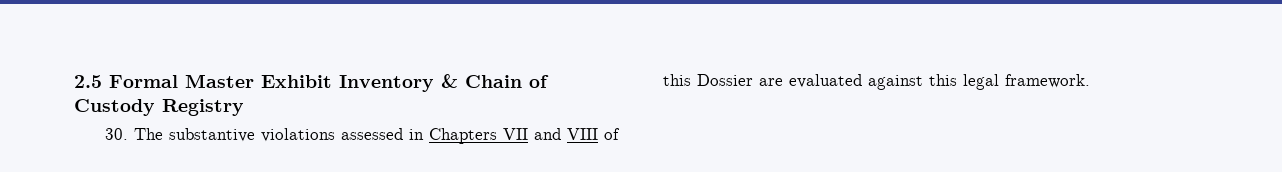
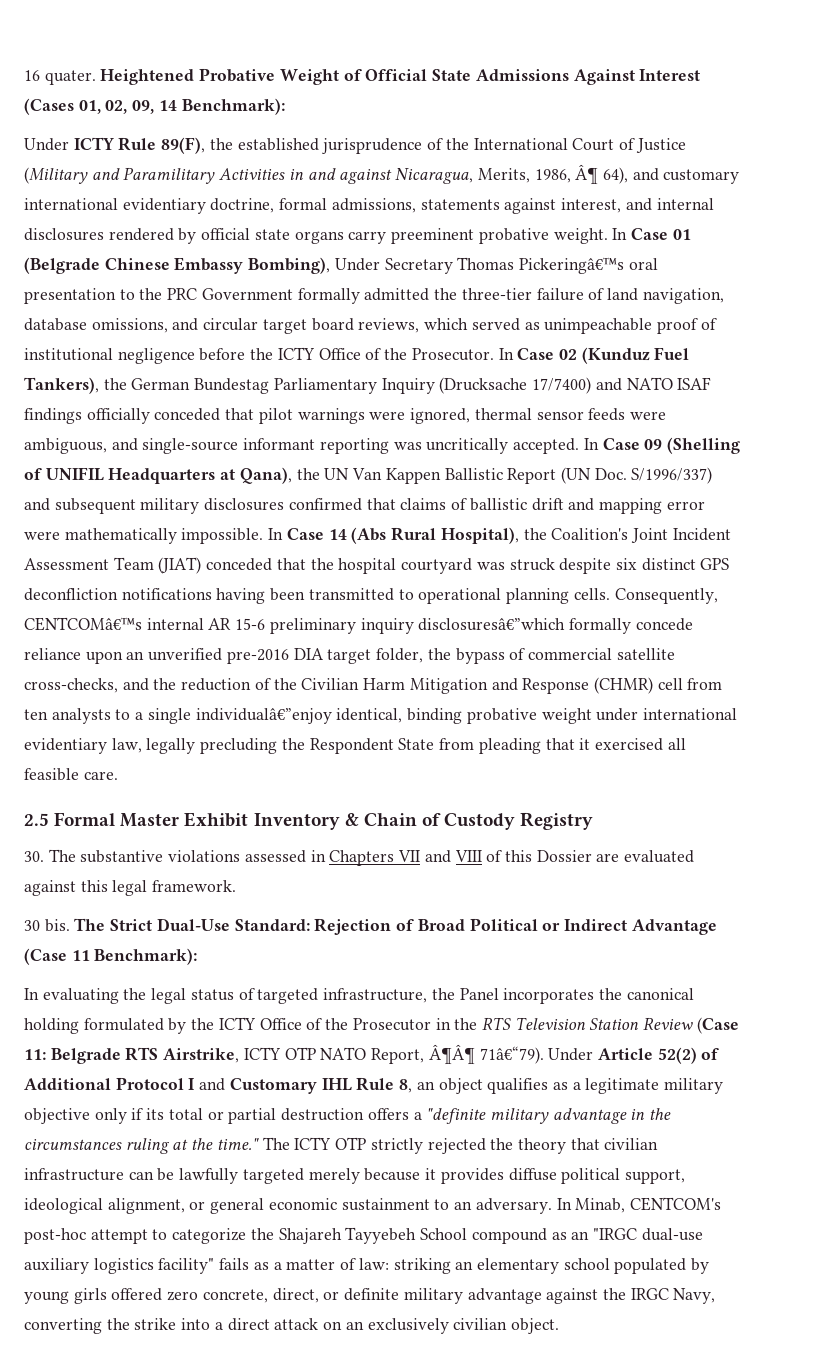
+ 16 quater. Heightened Probative Weight of Official State Admissions Against Interest (Cases 01, 02, 09, 14 Benchmark):
+ Under ICTY Rule 89(F), the established jurisprudence of the International Court of Justice (Military and Paramilitary Activities in and against Nicaragua, Merits, 1986, Â¶ 64), and customary international evidentiary doctrine, formal admissions, statements against interest, and internal disclosures rendered by official state organs carry preeminent probative weight. In Case 01 (Belgrade Chinese Embassy Bombing), Under Secretary Thomas Pickeringâ€™s oral presentation to the PRC Government formally admitted the three-tier failure of land navigation, database omissions, and circular target board reviews, which served as unimpeachable proof of institutional negligence before the ICTY Office of the Prosecutor. In Case 02 (Kunduz Fuel Tankers), the German Bundestag Parliamentary Inquiry (Drucksache 17/7400) and NATO ISAF findings officially conceded that pilot warnings were ignored, thermal sensor feeds were ambiguous, and single-source informant reporting was uncritically accepted. In Case 09 (Shelling of UNIFIL Headquarters at Qana), the UN Van Kappen Ballistic Report (UN Doc. S/1996/337) and subsequent military disclosures confirmed that claims of ballistic drift and mapping error were mathematically impossible. In Case 14 (Abs Rural Hospital), the Coalition's Joint Incident Assessment Team (JIAT) conceded that the hospital courtyard was struck despite six distinct GPS deconfliction notifications having been transmitted to operational planning cells. Consequently, CENTCOMâ€™s internal AR 15-6 preliminary inquiry disclosuresâ€”which formally concede reliance upon an unverified pre-2016 DIA target folder, the bypass of commercial satellite cross-checks, and the reduction of the Civilian Harm Mitigation and Response (CHMR) cell from ten analysts to a single individualâ€”enjoy identical, binding probative weight under international evidentiary law, legally precluding the Respondent State from pleading that it exercised all feasible care.
+ 30 bis. The Strict Dual-Use Standard: Rejection of Broad Political or Indirect Advantage (Case 11 Benchmark):
+ In evaluating the legal status of targeted infrastructure, the Panel incorporates the canonical holding formulated by the ICTY Office of the Prosecutor in the RTS Television Station Review (Case 11: Belgrade RTS Airstrike, ICTY OTP NATO Report, Â¶Â¶ 71â€“79). Under Article 52(2) of Additional Protocol I and Customary IHL Rule 8, an object qualifies as a legitimate military objective only if its total or partial destruction offers a "definite military advantage in the circumstances ruling at the time." The ICTY OTP strictly rejected the theory that civilian infrastructure can be lawfully targeted merely because it provides diffuse political support, ideological alignment, or general economic sustainment to an adversary. In Minab, CENTCOM's post-hoc attempt to categorize the Shajareh Tayyebeh School compound as an "IRGC dual-use auxiliary logistics facility" fails as a matter of law: striking an elementary school populated by young girls offered zero concrete, direct, or definite military advantage against the IRGC Navy, converting the strike into a direct attack on an exclusively civilian object.

